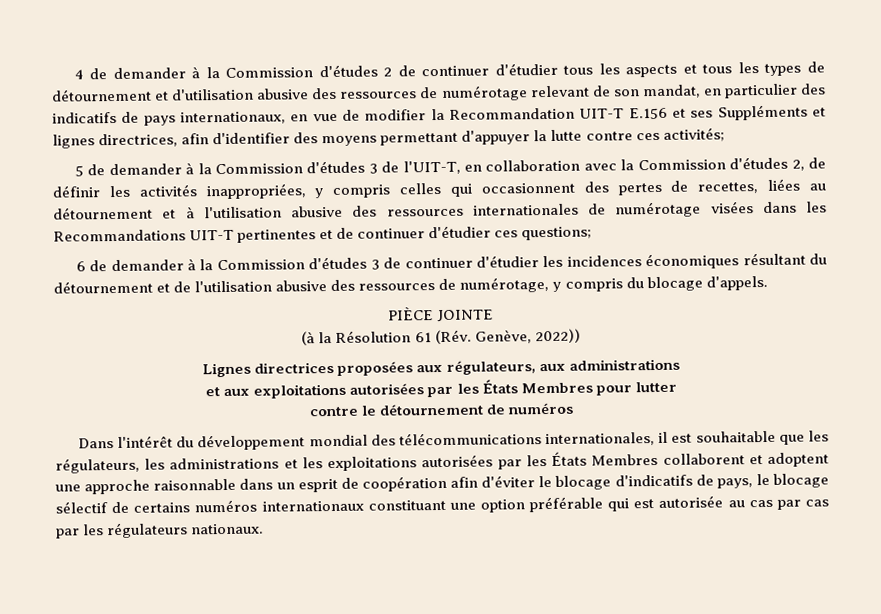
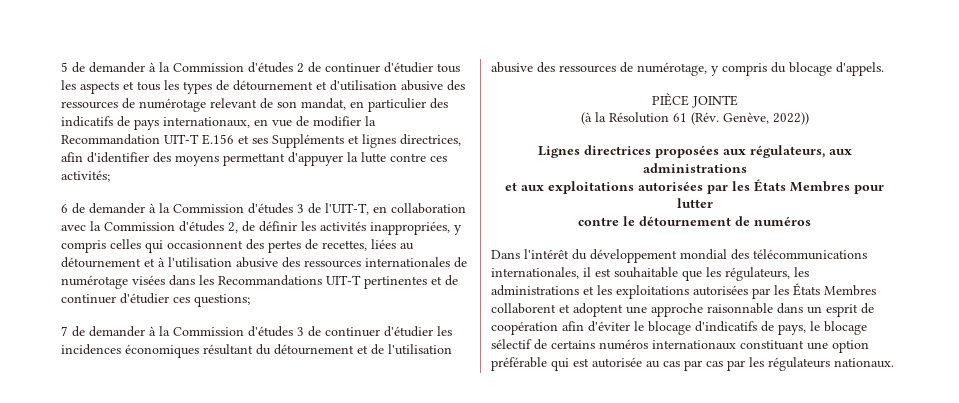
- 4 de demander à la Commission d'études 2 de continuer d'étudier tous les aspects et tous les types de détournement et d'utilisation abusive des ressources de numérotage relevant de son mandat, en particulier des indicatifs de pays internationaux, en vue de modifier la Recommandation UIT-T E.156 et ses Suppléments et lignes directrices, afin d'identifier des moyens permettant d'appuyer la lutte contre ces activités;
+ 5 de demander à la Commission d'études 2 de continuer d'étudier tous les aspects et tous les types de détournement et d'utilisation abusive des ressources de numérotage relevant de son mandat, en particulier des indicatifs de pays internationaux, en vue de modifier la Recommandation UIT-T E.156 et ses Suppléments et lignes directrices, afin d'identifier des moyens permettant d'appuyer la lutte contre ces activités;
- 5 de demander à la Commission d'études 3 de l'UIT-T, en collaboration avec la Commission d'études 2, de définir les activités inappropriées, y compris celles qui occasionnent des pertes de recettes, liées au détournement et à l'utilisation abusive des ressources internationales de numérotage visées dans les Recommandations UIT-T pertinentes et de continuer d'étudier ces questions;
+ 6 de demander à la Commission d'études 3 de l'UIT-T, en collaboration avec la Commission d'études 2, de définir les activités inappropriées, y compris celles qui occasionnent des pertes de recettes, liées au détournement et à l'utilisation abusive des ressources internationales de numérotage visées dans les Recommandations UIT-T pertinentes et de continuer d'étudier ces questions;
- 6 de demander à la Commission d'études 3 de continuer d'étudier les incidences économiques résultant du détournement et de l'utilisation abusive des ressources de numérotage, y compris du blocage d'appels.
+ 7 de demander à la Commission d'études 3 de continuer d'étudier les incidences économiques résultant du détournement et de l'utilisation abusive des ressources de numérotage, y compris du blocage d'appels.

